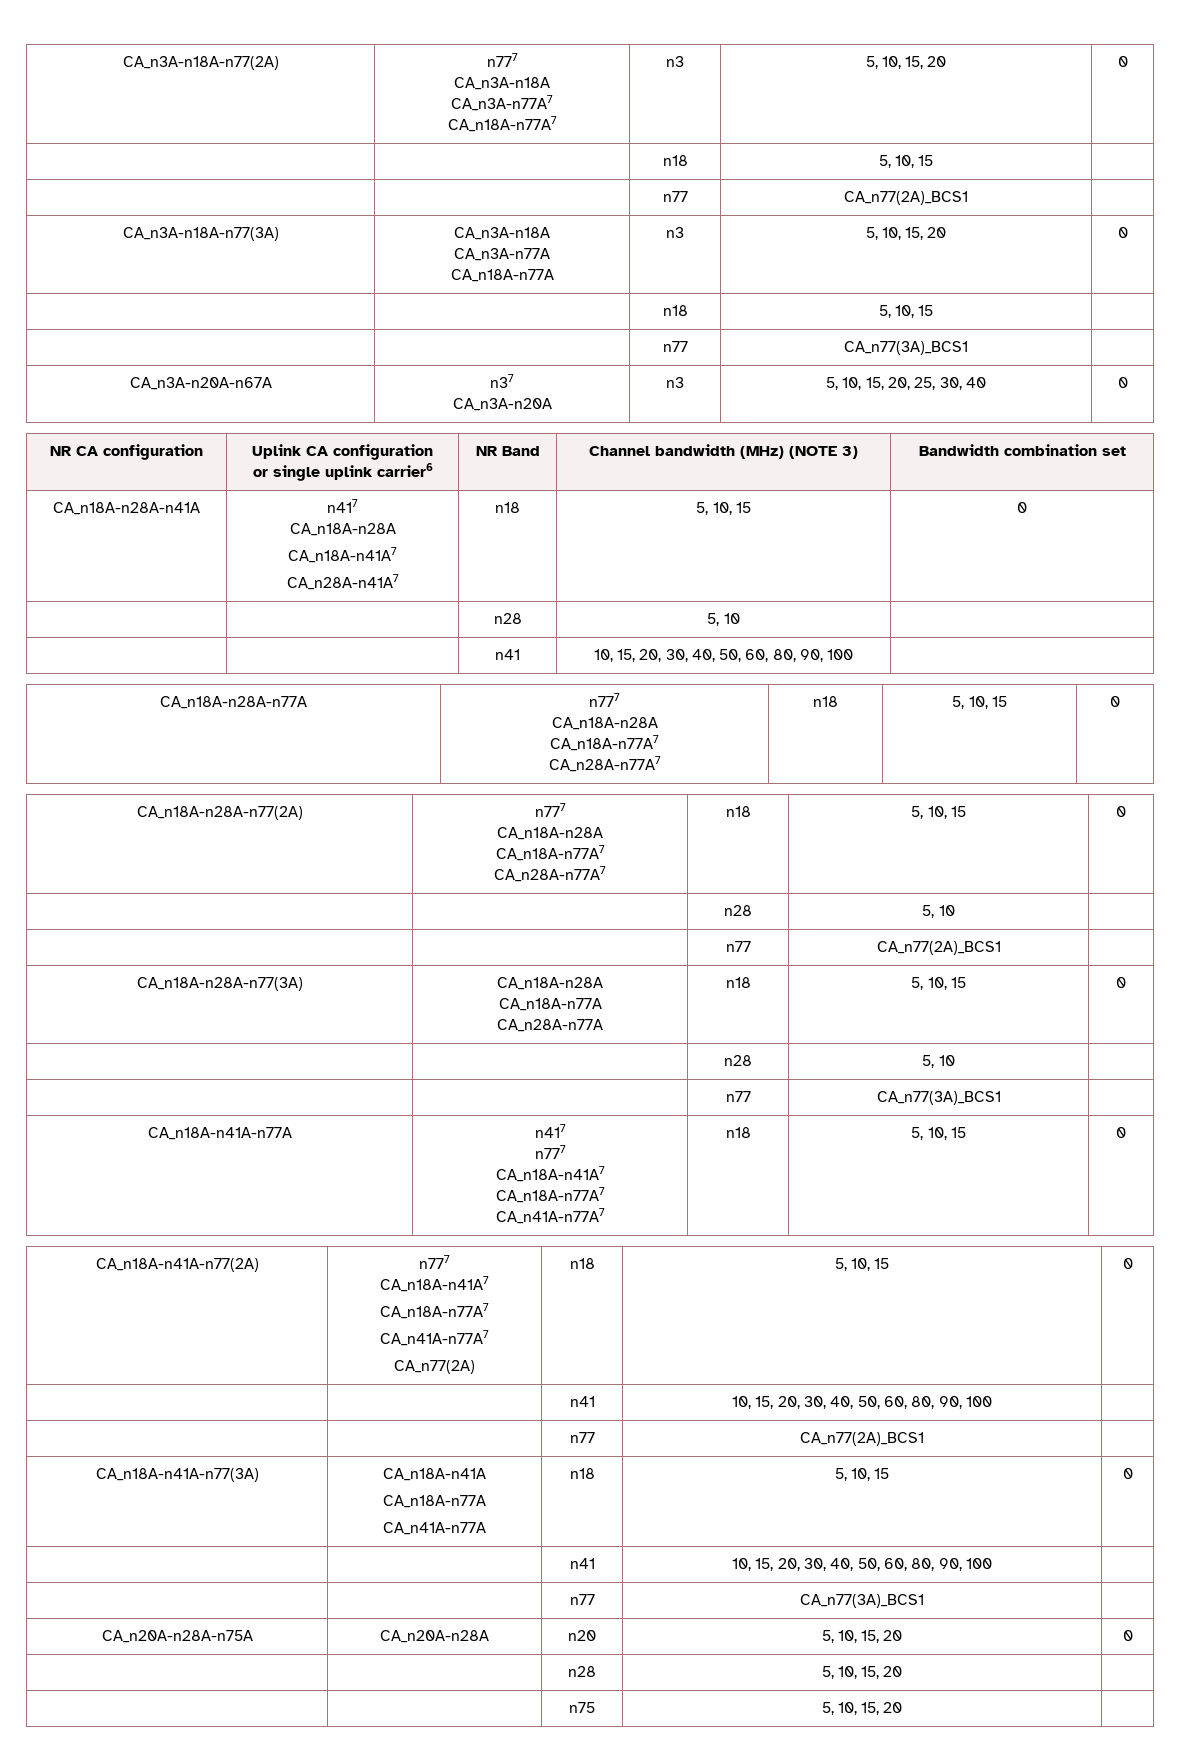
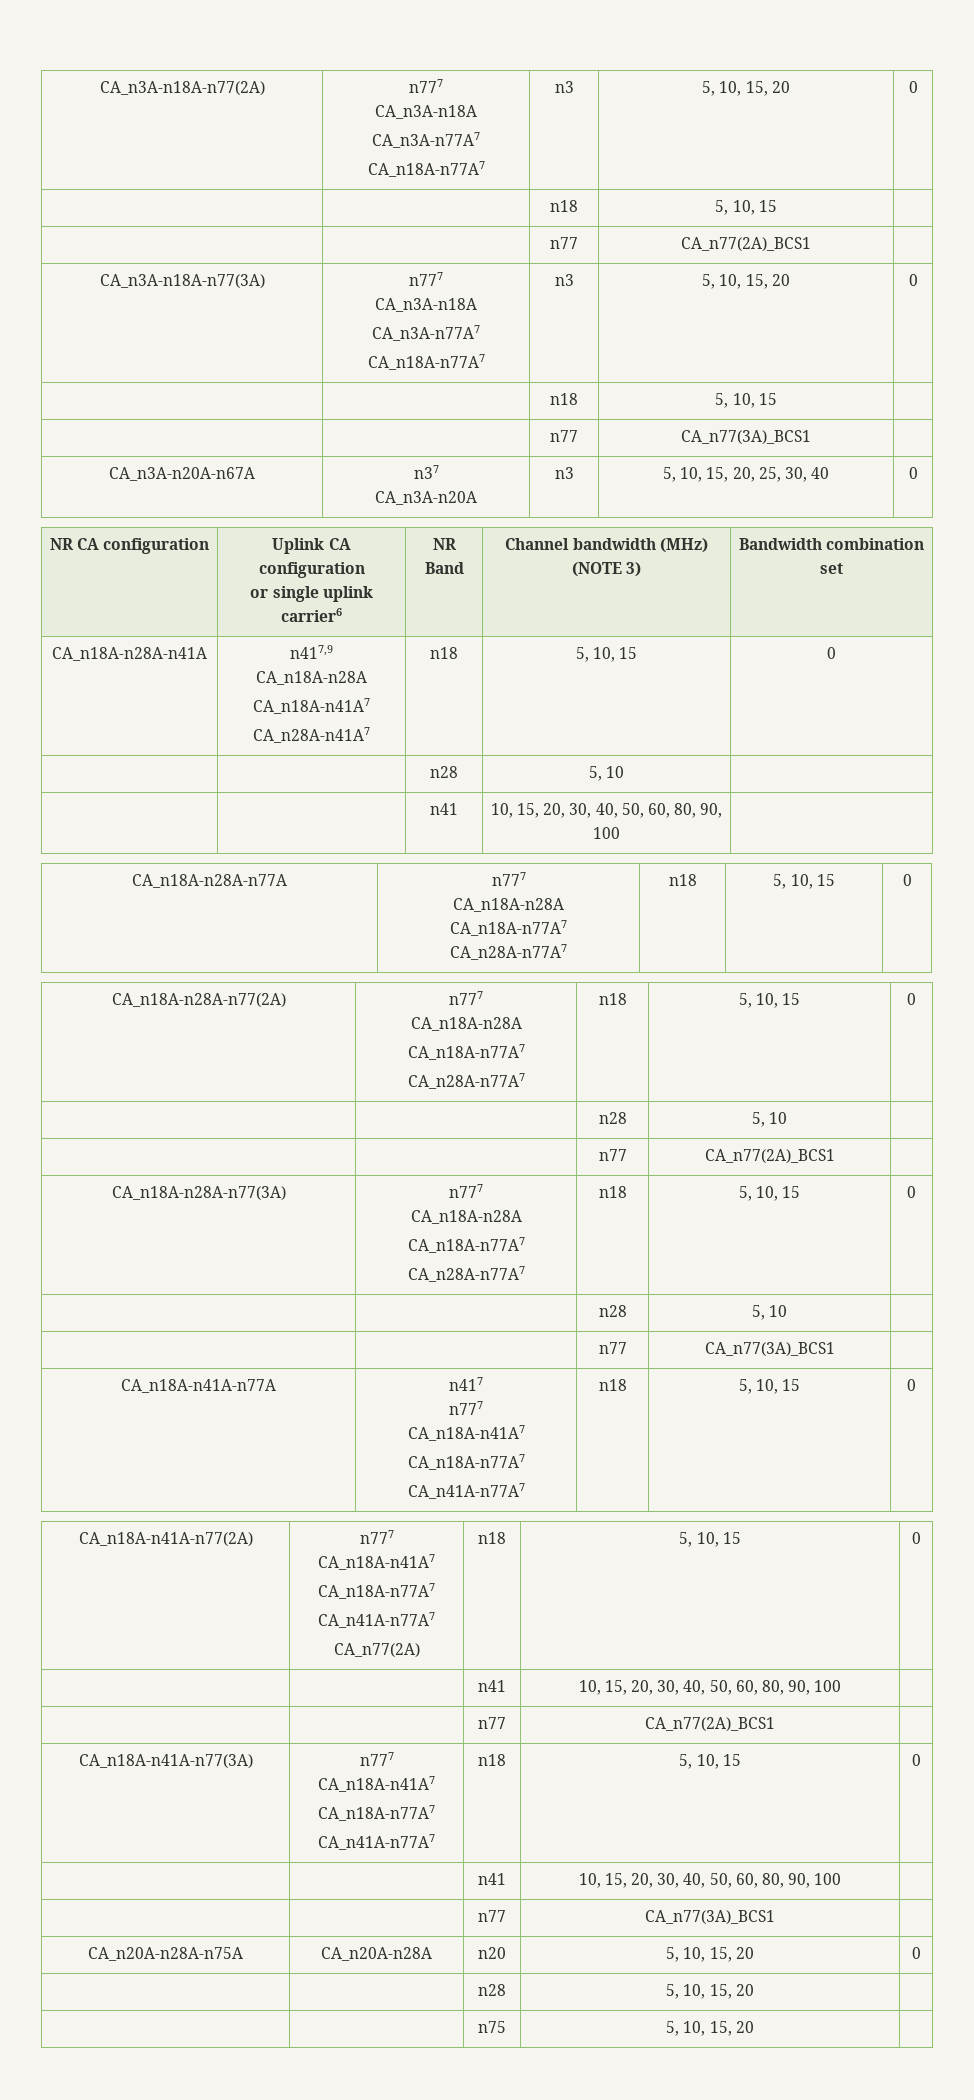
- CA_n3A-n18A-n77(3A) | CA_n3A-n18A
- CA_n3A-n77A
- CA_n18A-n77A | n3 | 5, 10, 15, 20 | 0
+ CA_n3A-n18A-n77(3A) | n777
+ CA_n3A-n18A
+ CA_n3A-n77A7
+ CA_n18A-n77A7 | n3 | 5, 10, 15, 20 | 0
- CA_n18A-n28A-n41A | n417
+ CA_n18A-n28A-n41A | n417,9
- CA_n18A-n28A-n77(3A) | CA_n18A-n28A
- CA_n18A-n77A
- CA_n28A-n77A | n18 | 5, 10, 15 | 0
+ CA_n18A-n28A-n77(3A) | n777
+ CA_n18A-n28A
+ CA_n18A-n77A7
+ CA_n28A-n77A7 | n18 | 5, 10, 15 | 0
- CA_n18A-n41A-n77(3A) | CA_n18A-n41A
- CA_n18A-n77A
- CA_n41A-n77A | n18 | 5, 10, 15 | 0
+ CA_n18A-n41A-n77(3A) | n777
+ CA_n18A-n41A7
+ CA_n18A-n77A7
+ CA_n41A-n77A7 | n18 | 5, 10, 15 | 0

